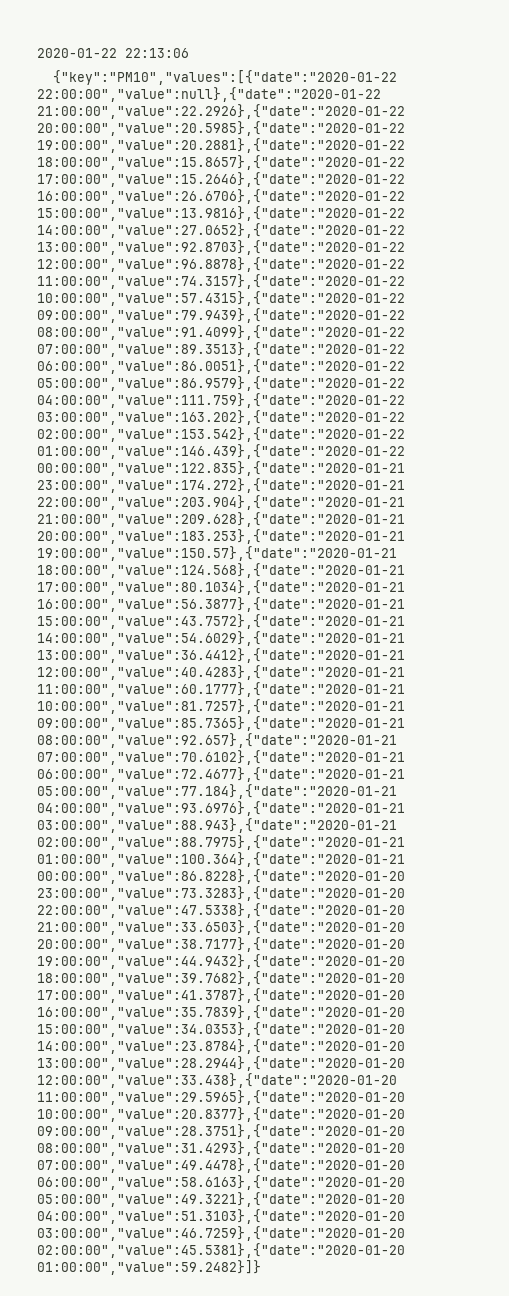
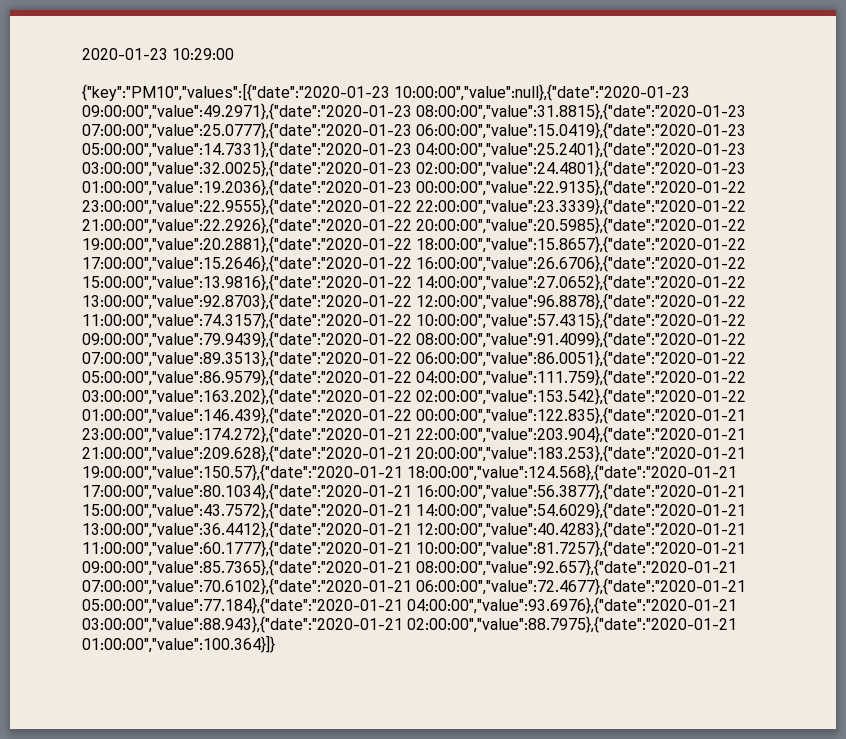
- 2020-01-22 22:13:06
- {"key":"PM10","values":[{"date":"2020-01-22 22:00:00","value":null},{"date":"2020-01-22 21:00:00","value":22.2926},{"date":"2020-01-22 20:00:00","value":20.5985},{"date":"2020-01-22 19:00:00","value":20.2881},{"date":"2020-01-22 18:00:00","value":15.8657},{"date":"2020-01-22 17:00:00","value":15.2646},{"date":"2020-01-22 16:00:00","value":26.6706},{"date":"2020-01-22 15:00:00","value":13.9816},{"date":"2020-01-22 14:00:00","value":27.0652},{"date":"2020-01-22 13:00:00","value":92.8703},{"date":"2020-01-22 12:00:00","value":96.8878},{"date":"2020-01-22 11:00:00","value":74.3157},{"date":"2020-01-22 10:00:00","value":57.4315},{"date":"2020-01-22 09:00:00","value":79.9439},{"date":"2020-01-22 08:00:00","value":91.4099},{"date":"2020-01-22 07:00:00","value":89.3513},{"date":"2020-01-22 06:00:00","value":86.0051},{"date":"2020-01-22 05:00:00","value":86.9579},{"date":"2020-01-22 04:00:00","value":111.759},{"date":"2020-01-22 03:00:00","value":163.202},{"date":"2020-01-22 02:00:00","value":153.542},{"date":"2020-01-22 01:00:00","value":146.439},{"date":"2020-01-22 00:00:00","value":122.835},{"date":"2020-01-21 23:00:00","value":174.272},{"date":"2020-01-21 22:00:00","value":203.904},{"date":"2020-01-21 21:00:00","value":209.628},{"date":"2020-01-21 20:00:00","value":183.253},{"date":"2020-01-21 19:00:00","value":150.57},{"date":"2020-01-21 18:00:00","value":124.568},{"date":"2020-01-21 17:00:00","value":80.1034},{"date":"2020-01-21 16:00:00","value":56.3877},{"date":"2020-01-21 15:00:00","value":43.7572},{"date":"2020-01-21 14:00:00","value":54.6029},{"date":"2020-01-21 13:00:00","value":36.4412},{"date":"2020-01-21 12:00:00","value":40.4283},{"date":"2020-01-21 11:00:00","value":60.1777},{"date":"2020-01-21 10:00:00","value":81.7257},{"date":"2020-01-21 09:00:00","value":85.7365},{"date":"2020-01-21 08:00:00","value":92.657},{"date":"2020-01-21 07:00:00","value":70.6102},{"date":"2020-01-21 06:00:00","value":72.4677},{"date":"2020-01-21 05:00:00","value":77.184},{"date":"2020-01-21 04:00:00","value":93.6976},{"date":"2020-01-21 03:00:00","value":88.943},{"date":"2020-01-21 02:00:00","value":88.7975},{"date":"2020-01-21 01:00:00","value":100.364},{"date":"2020-01-21 00:00:00","value":86.8228},{"date":"2020-01-20 23:00:00","value":73.3283},{"date":"2020-01-20 22:00:00","value":47.5338},{"date":"2020-01-20 21:00:00","value":33.6503},{"date":"2020-01-20 20:00:00","value":38.7177},{"date":"2020-01-20 19:00:00","value":44.9432},{"date":"2020-01-20 18:00:00","value":39.7682},{"date":"2020-01-20 17:00:00","value":41.3787},{"date":"2020-01-20 16:00:00","value":35.7839},{"date":"2020-01-20 15:00:00","value":34.0353},{"date":"2020-01-20 14:00:00","value":23.8784},{"date":"2020-01-20 13:00:00","value":28.2944},{"date":"2020-01-20 12:00:00","value":33.438},{"date":"2020-01-20 11:00:00","value":29.5965},{"date":"2020-01-20 10:00:00","value":20.8377},{"date":"2020-01-20 09:00:00","value":28.3751},{"date":"2020-01-20 08:00:00","value":31.4293},{"date":"2020-01-20 07:00:00","value":49.4478},{"date":"2020-01-20 06:00:00","value":58.6163},{"date":"2020-01-20 05:00:00","value":49.3221},{"date":"2020-01-20 04:00:00","value":51.3103},{"date":"2020-01-20 03:00:00","value":46.7259},{"date":"2020-01-20 02:00:00","value":45.5381},{"date":"2020-01-20 01:00:00","value":59.2482}]}
+ 2020-01-23 10:29:00
+ {"key":"PM10","values":[{"date":"2020-01-23 10:00:00","value":null},{"date":"2020-01-23 09:00:00","value":49.2971},{"date":"2020-01-23 08:00:00","value":31.8815},{"date":"2020-01-23 07:00:00","value":25.0777},{"date":"2020-01-23 06:00:00","value":15.0419},{"date":"2020-01-23 05:00:00","value":14.7331},{"date":"2020-01-23 04:00:00","value":25.2401},{"date":"2020-01-23 03:00:00","value":32.0025},{"date":"2020-01-23 02:00:00","value":24.4801},{"date":"2020-01-23 01:00:00","value":19.2036},{"date":"2020-01-23 00:00:00","value":22.9135},{"date":"2020-01-22 23:00:00","value":22.9555},{"date":"2020-01-22 22:00:00","value":23.3339},{"date":"2020-01-22 21:00:00","value":22.2926},{"date":"2020-01-22 20:00:00","value":20.5985},{"date":"2020-01-22 19:00:00","value":20.2881},{"date":"2020-01-22 18:00:00","value":15.8657},{"date":"2020-01-22 17:00:00","value":15.2646},{"date":"2020-01-22 16:00:00","value":26.6706},{"date":"2020-01-22 15:00:00","value":13.9816},{"date":"2020-01-22 14:00:00","value":27.0652},{"date":"2020-01-22 13:00:00","value":92.8703},{"date":"2020-01-22 12:00:00","value":96.8878},{"date":"2020-01-22 11:00:00","value":74.3157},{"date":"2020-01-22 10:00:00","value":57.4315},{"date":"2020-01-22 09:00:00","value":79.9439},{"date":"2020-01-22 08:00:00","value":91.4099},{"date":"2020-01-22 07:00:00","value":89.3513},{"date":"2020-01-22 06:00:00","value":86.0051},{"date":"2020-01-22 05:00:00","value":86.9579},{"date":"2020-01-22 04:00:00","value":111.759},{"date":"2020-01-22 03:00:00","value":163.202},{"date":"2020-01-22 02:00:00","value":153.542},{"date":"2020-01-22 01:00:00","value":146.439},{"date":"2020-01-22 00:00:00","value":122.835},{"date":"2020-01-21 23:00:00","value":174.272},{"date":"2020-01-21 22:00:00","value":203.904},{"date":"2020-01-21 21:00:00","value":209.628},{"date":"2020-01-21 20:00:00","value":183.253},{"date":"2020-01-21 19:00:00","value":150.57},{"date":"2020-01-21 18:00:00","value":124.568},{"date":"2020-01-21 17:00:00","value":80.1034},{"date":"2020-01-21 16:00:00","value":56.3877},{"date":"2020-01-21 15:00:00","value":43.7572},{"date":"2020-01-21 14:00:00","value":54.6029},{"date":"2020-01-21 13:00:00","value":36.4412},{"date":"2020-01-21 12:00:00","value":40.4283},{"date":"2020-01-21 11:00:00","value":60.1777},{"date":"2020-01-21 10:00:00","value":81.7257},{"date":"2020-01-21 09:00:00","value":85.7365},{"date":"2020-01-21 08:00:00","value":92.657},{"date":"2020-01-21 07:00:00","value":70.6102},{"date":"2020-01-21 06:00:00","value":72.4677},{"date":"2020-01-21 05:00:00","value":77.184},{"date":"2020-01-21 04:00:00","value":93.6976},{"date":"2020-01-21 03:00:00","value":88.943},{"date":"2020-01-21 02:00:00","value":88.7975},{"date":"2020-01-21 01:00:00","value":100.364}]}

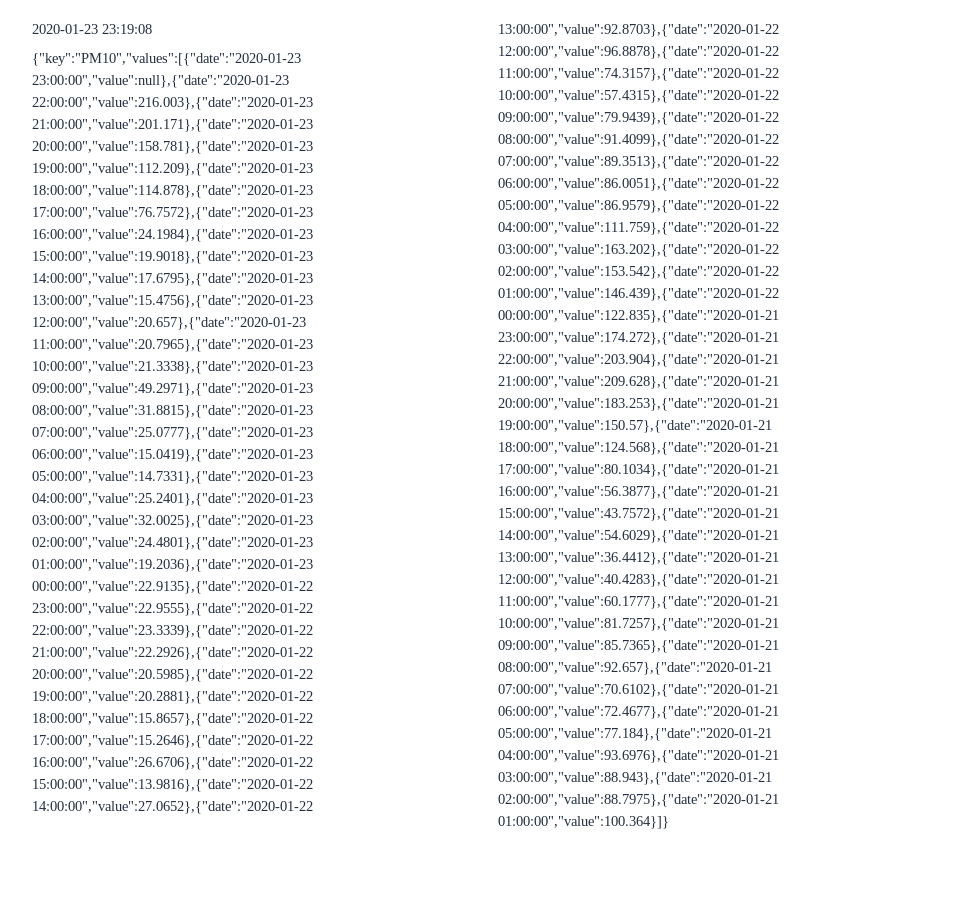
- 2020-01-23 10:29:00
+ 2020-01-23 23:19:08
- {"key":"PM10","values":[{"date":"2020-01-23 10:00:00","value":null},{"date":"2020-01-23 09:00:00","value":49.2971},{"date":"2020-01-23 08:00:00","value":31.8815},{"date":"2020-01-23 07:00:00","value":25.0777},{"date":"2020-01-23 06:00:00","value":15.0419},{"date":"2020-01-23 05:00:00","value":14.7331},{"date":"2020-01-23 04:00:00","value":25.2401},{"date":"2020-01-23 03:00:00","value":32.0025},{"date":"2020-01-23 02:00:00","value":24.4801},{"date":"2020-01-23 01:00:00","value":19.2036},{"date":"2020-01-23 00:00:00","value":22.9135},{"date":"2020-01-22 23:00:00","value":22.9555},{"date":"2020-01-22 22:00:00","value":23.3339},{"date":"2020-01-22 21:00:00","value":22.2926},{"date":"2020-01-22 20:00:00","value":20.5985},{"date":"2020-01-22 19:00:00","value":20.2881},{"date":"2020-01-22 18:00:00","value":15.8657},{"date":"2020-01-22 17:00:00","value":15.2646},{"date":"2020-01-22 16:00:00","value":26.6706},{"date":"2020-01-22 15:00:00","value":13.9816},{"date":"2020-01-22 14:00:00","value":27.0652},{"date":"2020-01-22 13:00:00","value":92.8703},{"date":"2020-01-22 12:00:00","value":96.8878},{"date":"2020-01-22 11:00:00","value":74.3157},{"date":"2020-01-22 10:00:00","value":57.4315},{"date":"2020-01-22 09:00:00","value":79.9439},{"date":"2020-01-22 08:00:00","value":91.4099},{"date":"2020-01-22 07:00:00","value":89.3513},{"date":"2020-01-22 06:00:00","value":86.0051},{"date":"2020-01-22 05:00:00","value":86.9579},{"date":"2020-01-22 04:00:00","value":111.759},{"date":"2020-01-22 03:00:00","value":163.202},{"date":"2020-01-22 02:00:00","value":153.542},{"date":"2020-01-22 01:00:00","value":146.439},{"date":"2020-01-22 00:00:00","value":122.835},{"date":"2020-01-21 23:00:00","value":174.272},{"date":"2020-01-21 22:00:00","value":203.904},{"date":"2020-01-21 21:00:00","value":209.628},{"date":"2020-01-21 20:00:00","value":183.253},{"date":"2020-01-21 19:00:00","value":150.57},{"date":"2020-01-21 18:00:00","value":124.568},{"date":"2020-01-21 17:00:00","value":80.1034},{"date":"2020-01-21 16:00:00","value":56.3877},{"date":"2020-01-21 15:00:00","value":43.7572},{"date":"2020-01-21 14:00:00","value":54.6029},{"date":"2020-01-21 13:00:00","value":36.4412},{"date":"2020-01-21 12:00:00","value":40.4283},{"date":"2020-01-21 11:00:00","value":60.1777},{"date":"2020-01-21 10:00:00","value":81.7257},{"date":"2020-01-21 09:00:00","value":85.7365},{"date":"2020-01-21 08:00:00","value":92.657},{"date":"2020-01-21 07:00:00","value":70.6102},{"date":"2020-01-21 06:00:00","value":72.4677},{"date":"2020-01-21 05:00:00","value":77.184},{"date":"2020-01-21 04:00:00","value":93.6976},{"date":"2020-01-21 03:00:00","value":88.943},{"date":"2020-01-21 02:00:00","value":88.7975},{"date":"2020-01-21 01:00:00","value":100.364}]}
+ {"key":"PM10","values":[{"date":"2020-01-23 23:00:00","value":null},{"date":"2020-01-23 22:00:00","value":216.003},{"date":"2020-01-23 21:00:00","value":201.171},{"date":"2020-01-23 20:00:00","value":158.781},{"date":"2020-01-23 19:00:00","value":112.209},{"date":"2020-01-23 18:00:00","value":114.878},{"date":"2020-01-23 17:00:00","value":76.7572},{"date":"2020-01-23 16:00:00","value":24.1984},{"date":"2020-01-23 15:00:00","value":19.9018},{"date":"2020-01-23 14:00:00","value":17.6795},{"date":"2020-01-23 13:00:00","value":15.4756},{"date":"2020-01-23 12:00:00","value":20.657},{"date":"2020-01-23 11:00:00","value":20.7965},{"date":"2020-01-23 10:00:00","value":21.3338},{"date":"2020-01-23 09:00:00","value":49.2971},{"date":"2020-01-23 08:00:00","value":31.8815},{"date":"2020-01-23 07:00:00","value":25.0777},{"date":"2020-01-23 06:00:00","value":15.0419},{"date":"2020-01-23 05:00:00","value":14.7331},{"date":"2020-01-23 04:00:00","value":25.2401},{"date":"2020-01-23 03:00:00","value":32.0025},{"date":"2020-01-23 02:00:00","value":24.4801},{"date":"2020-01-23 01:00:00","value":19.2036},{"date":"2020-01-23 00:00:00","value":22.9135},{"date":"2020-01-22 23:00:00","value":22.9555},{"date":"2020-01-22 22:00:00","value":23.3339},{"date":"2020-01-22 21:00:00","value":22.2926},{"date":"2020-01-22 20:00:00","value":20.5985},{"date":"2020-01-22 19:00:00","value":20.2881},{"date":"2020-01-22 18:00:00","value":15.8657},{"date":"2020-01-22 17:00:00","value":15.2646},{"date":"2020-01-22 16:00:00","value":26.6706},{"date":"2020-01-22 15:00:00","value":13.9816},{"date":"2020-01-22 14:00:00","value":27.0652},{"date":"2020-01-22 13:00:00","value":92.8703},{"date":"2020-01-22 12:00:00","value":96.8878},{"date":"2020-01-22 11:00:00","value":74.3157},{"date":"2020-01-22 10:00:00","value":57.4315},{"date":"2020-01-22 09:00:00","value":79.9439},{"date":"2020-01-22 08:00:00","value":91.4099},{"date":"2020-01-22 07:00:00","value":89.3513},{"date":"2020-01-22 06:00:00","value":86.0051},{"date":"2020-01-22 05:00:00","value":86.9579},{"date":"2020-01-22 04:00:00","value":111.759},{"date":"2020-01-22 03:00:00","value":163.202},{"date":"2020-01-22 02:00:00","value":153.542},{"date":"2020-01-22 01:00:00","value":146.439},{"date":"2020-01-22 00:00:00","value":122.835},{"date":"2020-01-21 23:00:00","value":174.272},{"date":"2020-01-21 22:00:00","value":203.904},{"date":"2020-01-21 21:00:00","value":209.628},{"date":"2020-01-21 20:00:00","value":183.253},{"date":"2020-01-21 19:00:00","value":150.57},{"date":"2020-01-21 18:00:00","value":124.568},{"date":"2020-01-21 17:00:00","value":80.1034},{"date":"2020-01-21 16:00:00","value":56.3877},{"date":"2020-01-21 15:00:00","value":43.7572},{"date":"2020-01-21 14:00:00","value":54.6029},{"date":"2020-01-21 13:00:00","value":36.4412},{"date":"2020-01-21 12:00:00","value":40.4283},{"date":"2020-01-21 11:00:00","value":60.1777},{"date":"2020-01-21 10:00:00","value":81.7257},{"date":"2020-01-21 09:00:00","value":85.7365},{"date":"2020-01-21 08:00:00","value":92.657},{"date":"2020-01-21 07:00:00","value":70.6102},{"date":"2020-01-21 06:00:00","value":72.4677},{"date":"2020-01-21 05:00:00","value":77.184},{"date":"2020-01-21 04:00:00","value":93.6976},{"date":"2020-01-21 03:00:00","value":88.943},{"date":"2020-01-21 02:00:00","value":88.7975},{"date":"2020-01-21 01:00:00","value":100.364}]}

